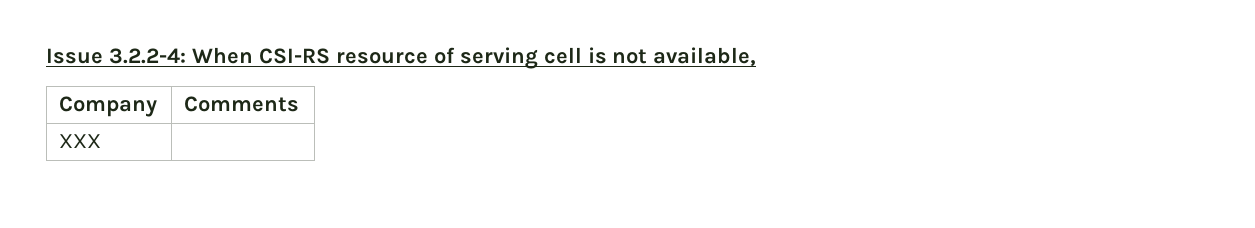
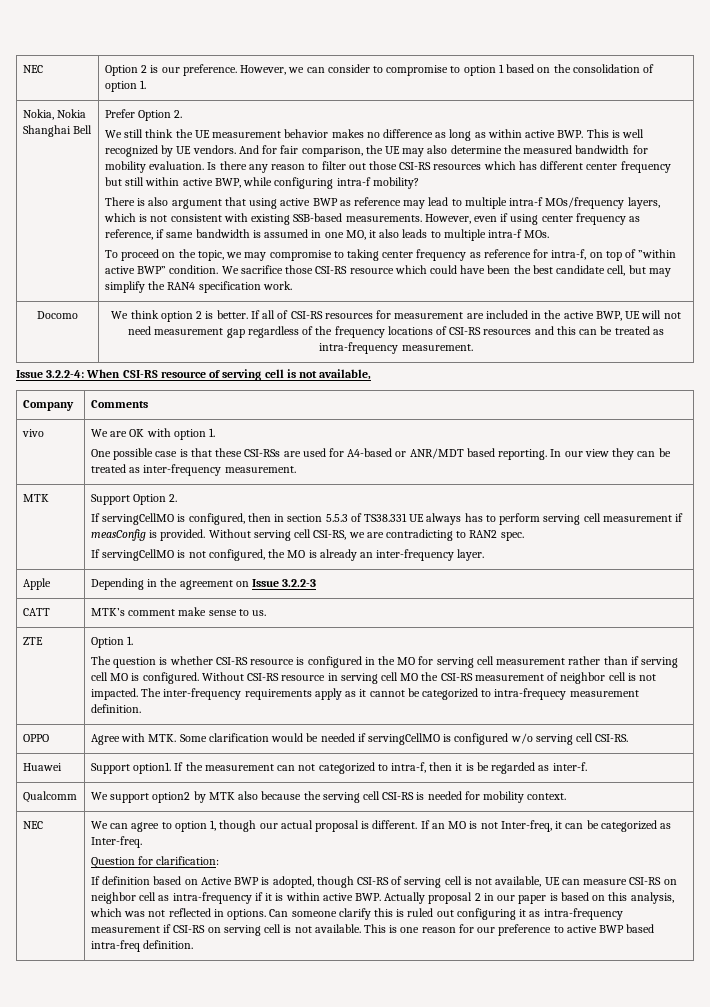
+ NEC | Option 2 is our preference. However, we can consider to compromise to option 1 based on the consolidation of option 1.
+ Nokia, Nokia Shanghai Bell | Prefer Option 2.
+ We still think the UE measurement behavior makes no difference as long as within active BWP. This is well recognized by UE vendors. And for fair comparison, the UE may also determine the measured bandwidth for mobility evaluation. Is there any reason to filter out those CSI-RS resources which has different center frequency but still within active BWP, while configuring intra-f mobility?
+ There is also argument that using active BWP as reference may lead to multiple intra-f MOs/frequency layers, which is not consistent with existing SSB-based measurements. However, even if using center frequency as reference, if same bandwidth is assumed in one MO, it also leads to multiple intra-f MOs.
+ To proceed on the topic, we may compromise to taking center frequency as reference for intra-f, on top of ”within active BWP” condition. We sacrifice those CSI-RS resource which could have been the best candidate cell, but may simplify the RAN4 specification work.
+ Docomo | We think option 2 is better. If all of CSI-RS resources for measurement are included in the active BWP, UE will not need measurement gap regardless of the frequency locations of CSI-RS resources and this can be treated as intra-frequency measurement.
- XXX |
+ vivo | We are OK with option 1.
+ One possible case is that these CSI-RSs are used for A4-based or ANR/MDT based reporting. In our view they can be treated as inter-frequency measurement.
+ MTK | Support Option 2.
+ If servingCellMO is configured, then in section 5.5.3 of TS38.331 UE always has to perform serving cell measurement if measConfig is provided. Without serving cell CSI-RS, we are contradicting to RAN2 spec.
+ If servingCellMO is not configured, the MO is already an inter-frequency layer.
+ Apple | Depending in the agreement on Issue 3.2.2-3
+ CATT | MTK’s comment make sense to us.
+ ZTE | Option 1.
+ The question is whether CSI-RS resource is configured in the MO for serving cell measurement rather than if serving cell MO is configured. Without CSI-RS resource in serving cell MO the CSI-RS measurement of neighbor cell is not impacted. The inter-frequency requirements apply as it cannot be categorized to intra-frequecy measurement definition.
+ OPPO | Agree with MTK. Some clarification would be needed if servingCellMO is configured w/o serving cell CSI-RS.
+ Huawei | Support option1. If the measurement can not categorized to intra-f, then it is be regarded as inter-f.
+ Qualcomm | We support option2 by MTK also because the serving cell CSI-RS is needed for mobility context.
+ NEC | We can agree to option 1, though our actual proposal is different. If an MO is not Inter-freq, it can be categorized as Inter-freq.
+ Question for clarification:
+ If definition based on Active BWP is adopted, though CSI-RS of serving cell is not available, UE can measure CSI-RS on neighbor cell as intra-frequency if it is within active BWP. Actually proposal 2 in our paper is based on this analysis, which was not reflected in options. Can someone clarify this is ruled out configuring it as intra-frequency measurement if CSI-RS on serving cell is not available. This is one reason for our preference to active BWP based intra-freq definition.

